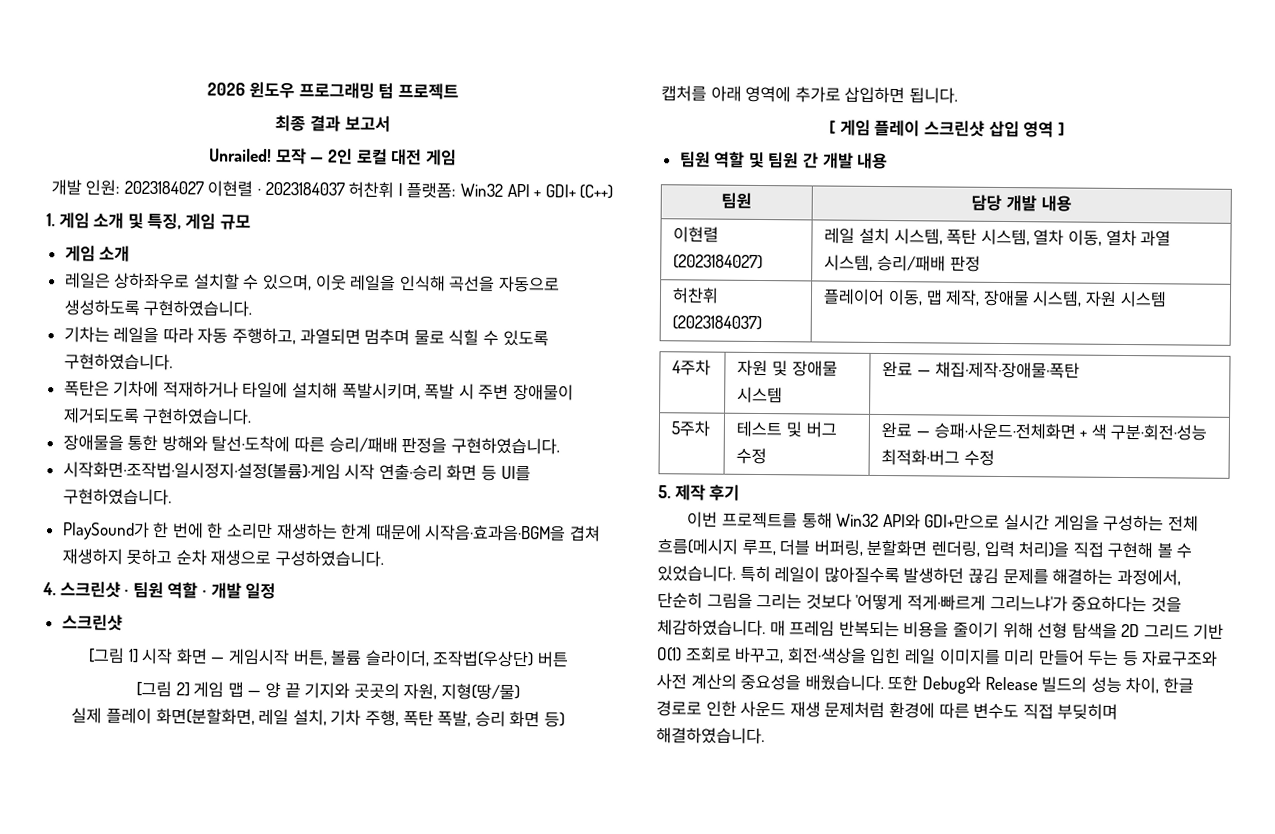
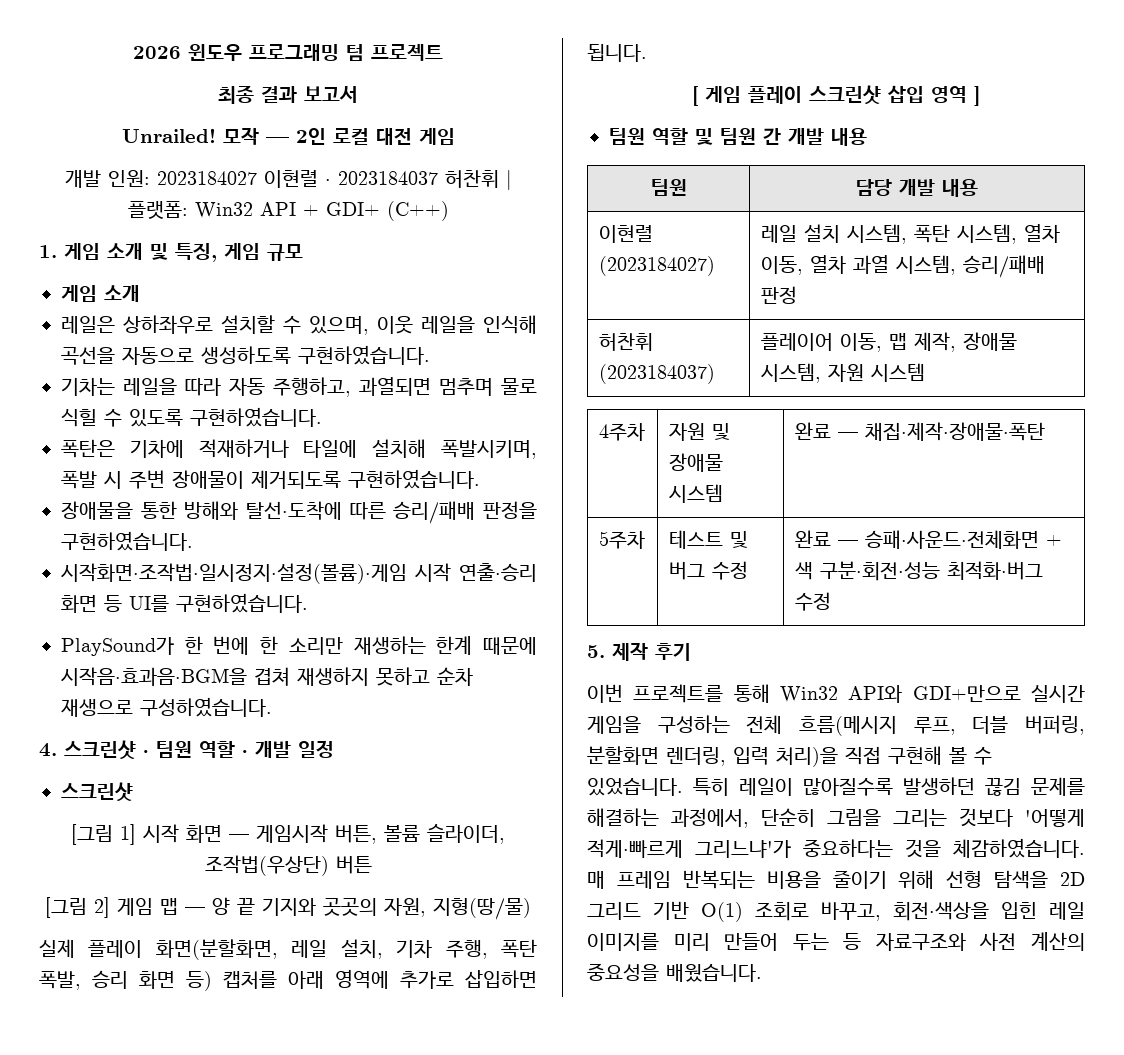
- 또한 Debug와 Release 빌드의 성능 차이, 한글 경로로 인한 사운드 재생 문제처럼 환경에 따른 변수도 직접 부딪히며 해결하였습니다.

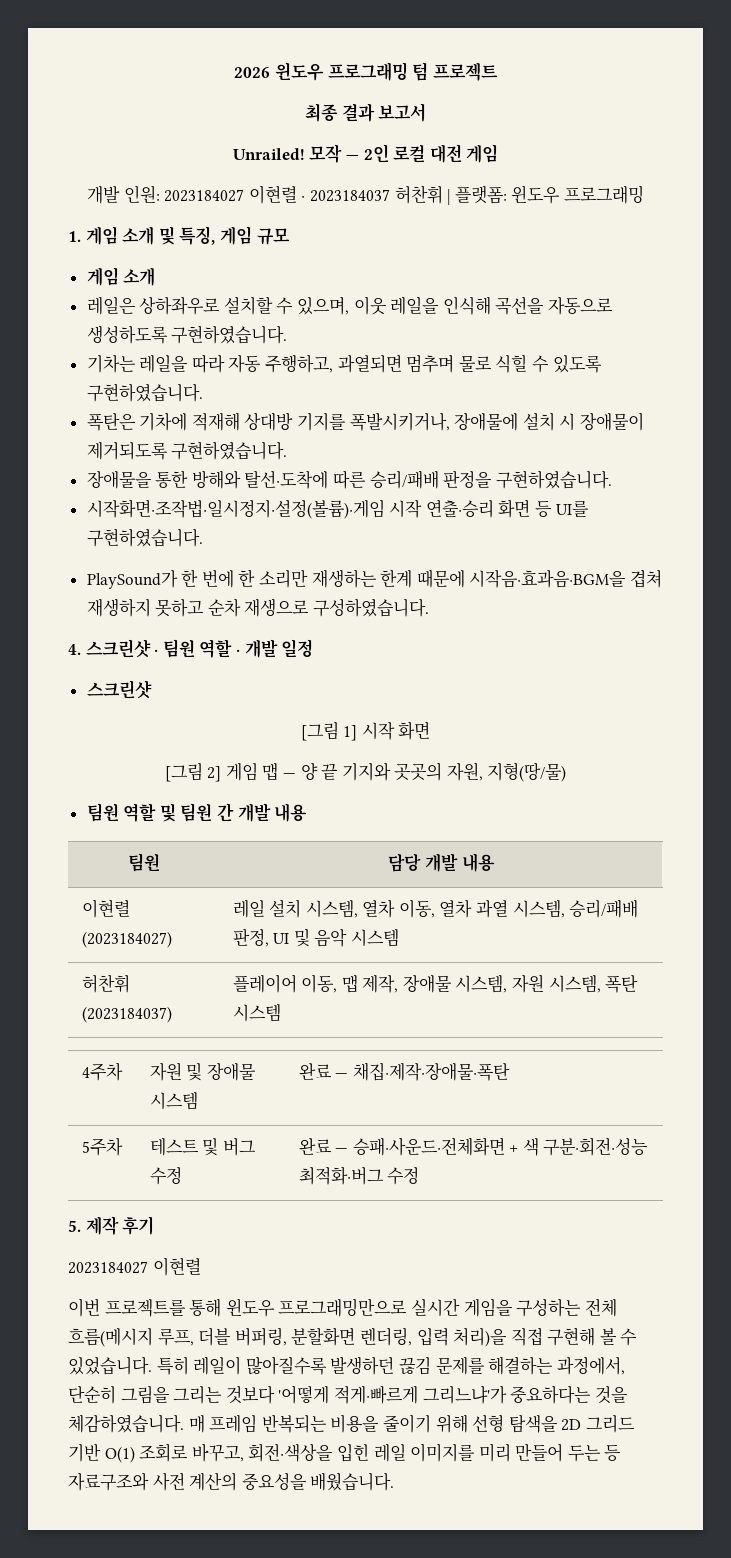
- 개발 인원: 2023184027 이현렬 · 2023184037 허찬휘 | 플랫폼: Win32 API + GDI+ (C++)
+ 개발 인원: 2023184027 이현렬 · 2023184037 허찬휘 | 플랫폼: 윈도우 프로그래밍
- 폭탄은 기차에 적재하거나 타일에 설치해 폭발시키며, 폭발 시 주변 장애물이 제거되도록 구현하였습니다.
+ 폭탄은 기차에 적재해 상대방 기지를 폭발시키거나, 장애물에 설치 시 장애물이 제거되도록 구현하였습니다.
- [그림 1] 시작 화면 — 게임시작 버튼, 볼륨 슬라이더, 조작법(우상단) 버튼
+ [그림 1] 시작 화면
- 실제 플레이 화면(분할화면, 레일 설치, 기차 주행, 폭탄 폭발, 승리 화면 등) 캡처를 아래 영역에 추가로 삽입하면 됩니다.
- [ 게임 플레이 스크린샷 삽입 영역 ]
- 이현렬 (2023184027) | 레일 설치 시스템, 폭탄 시스템, 열차 이동, 열차 과열 시스템, 승리/패배 판정
+ 이현렬 (2023184027) | 레일 설치 시스템, 열차 이동, 열차 과열 시스템, 승리/패배 판정, UI 및 음악 시스템
- 허찬휘 (2023184037) | 플레이어 이동, 맵 제작, 장애물 시스템, 자원 시스템
+ 허찬휘 (2023184037) | 플레이어 이동, 맵 제작, 장애물 시스템, 자원 시스템, 폭탄 시스템
  5. 제작 후기
+ 2023184027 이현렬
- 이번 프로젝트를 통해 Win32 API와 GDI+만으로 실시간 게임을 구성하는 전체 흐름(메시지 루프, 더블 버퍼링, 분할화면 렌더링, 입력 처리)을 직접 구현해 볼 수 있었습니다.
+ 이번 프로젝트를 통해 윈도우 프로그래밍만으로 실시간 게임을 구성하는 전체 흐름(메시지 루프, 더블 버퍼링, 분할화면 렌더링, 입력 처리)을 직접 구현해 볼 수 있었습니다.

